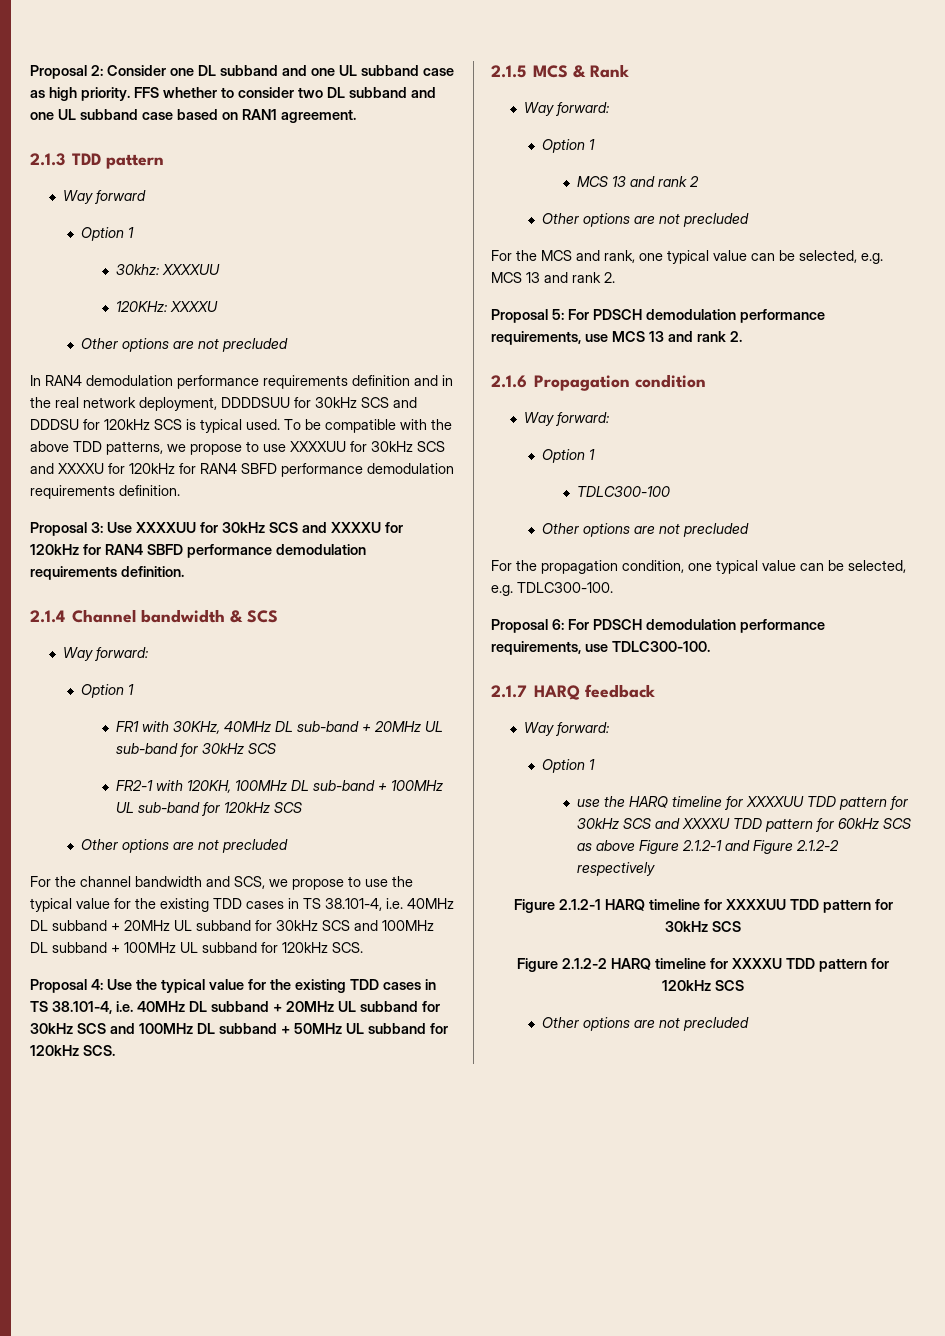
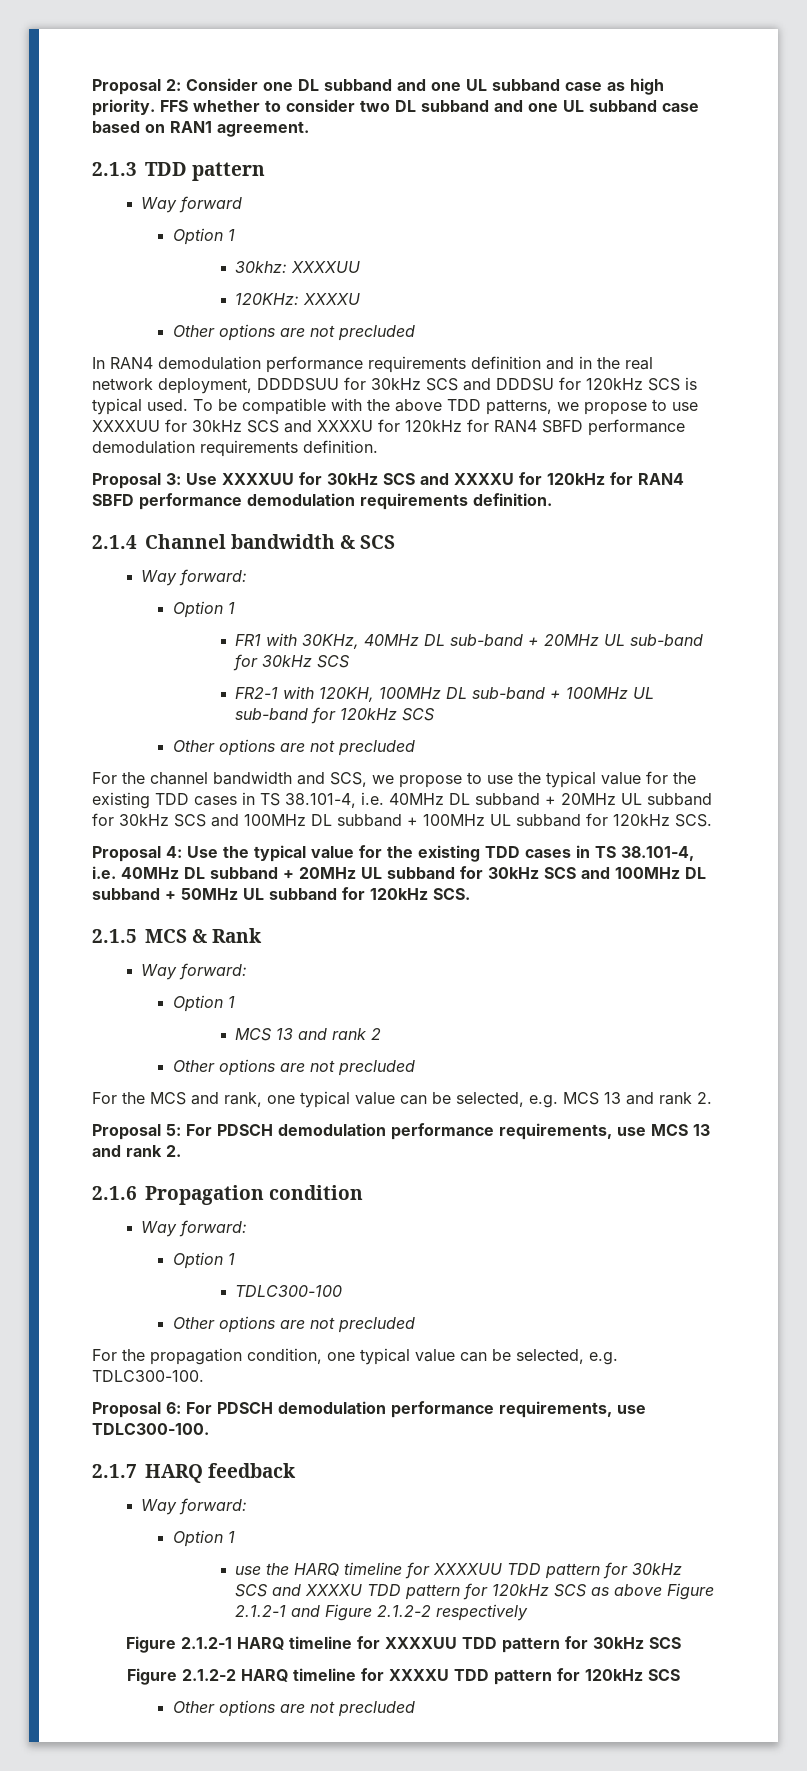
- use the HARQ timeline for XXXXUU TDD pattern for 30kHz SCS and XXXXU TDD pattern for 60kHz SCS as above Figure 2.1.2-1 and Figure 2.1.2-2 respectively
+ use the HARQ timeline for XXXXUU TDD pattern for 30kHz SCS and XXXXU TDD pattern for 120kHz SCS as above Figure 2.1.2-1 and Figure 2.1.2-2 respectively

